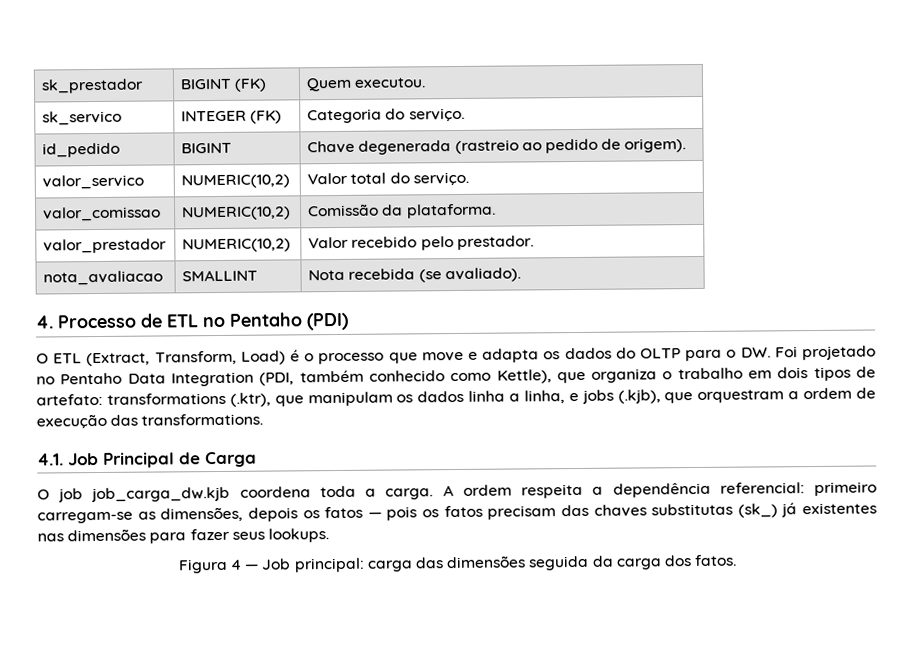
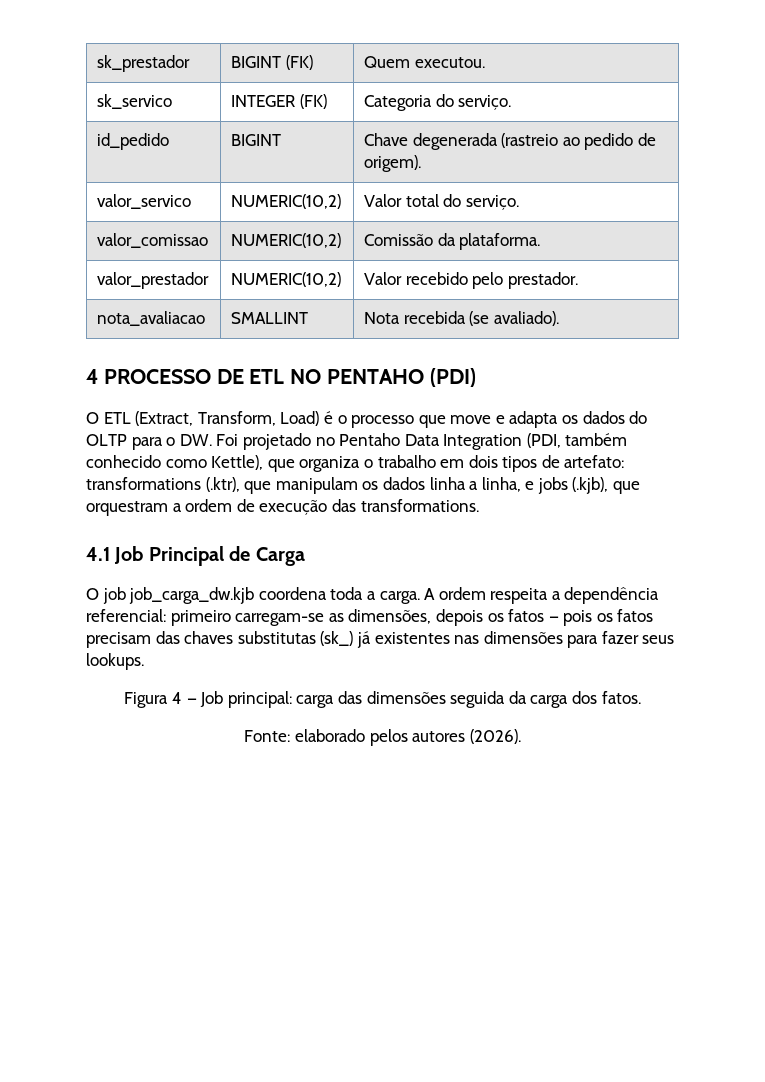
- 4. Processo de ETL no Pentaho (PDI)
+ 4 PROCESSO DE ETL NO PENTAHO (PDI)
- 4.1. Job Principal de Carga
+ 4.1 Job Principal de Carga
+ Fonte: elaborado pelos autores (2026).

